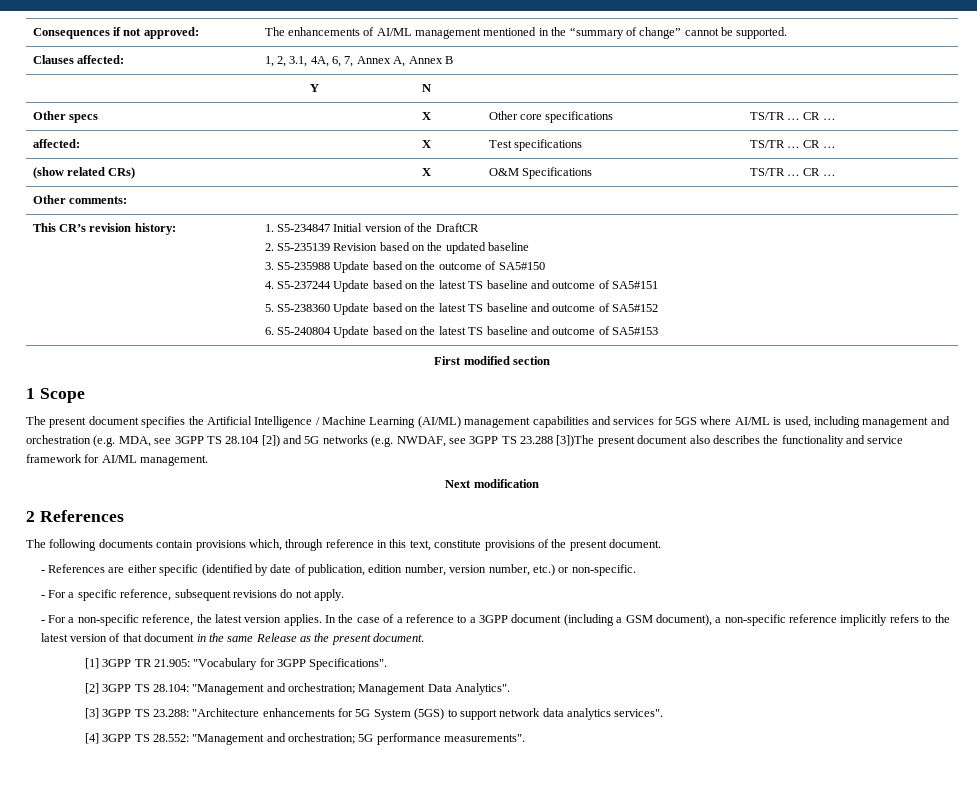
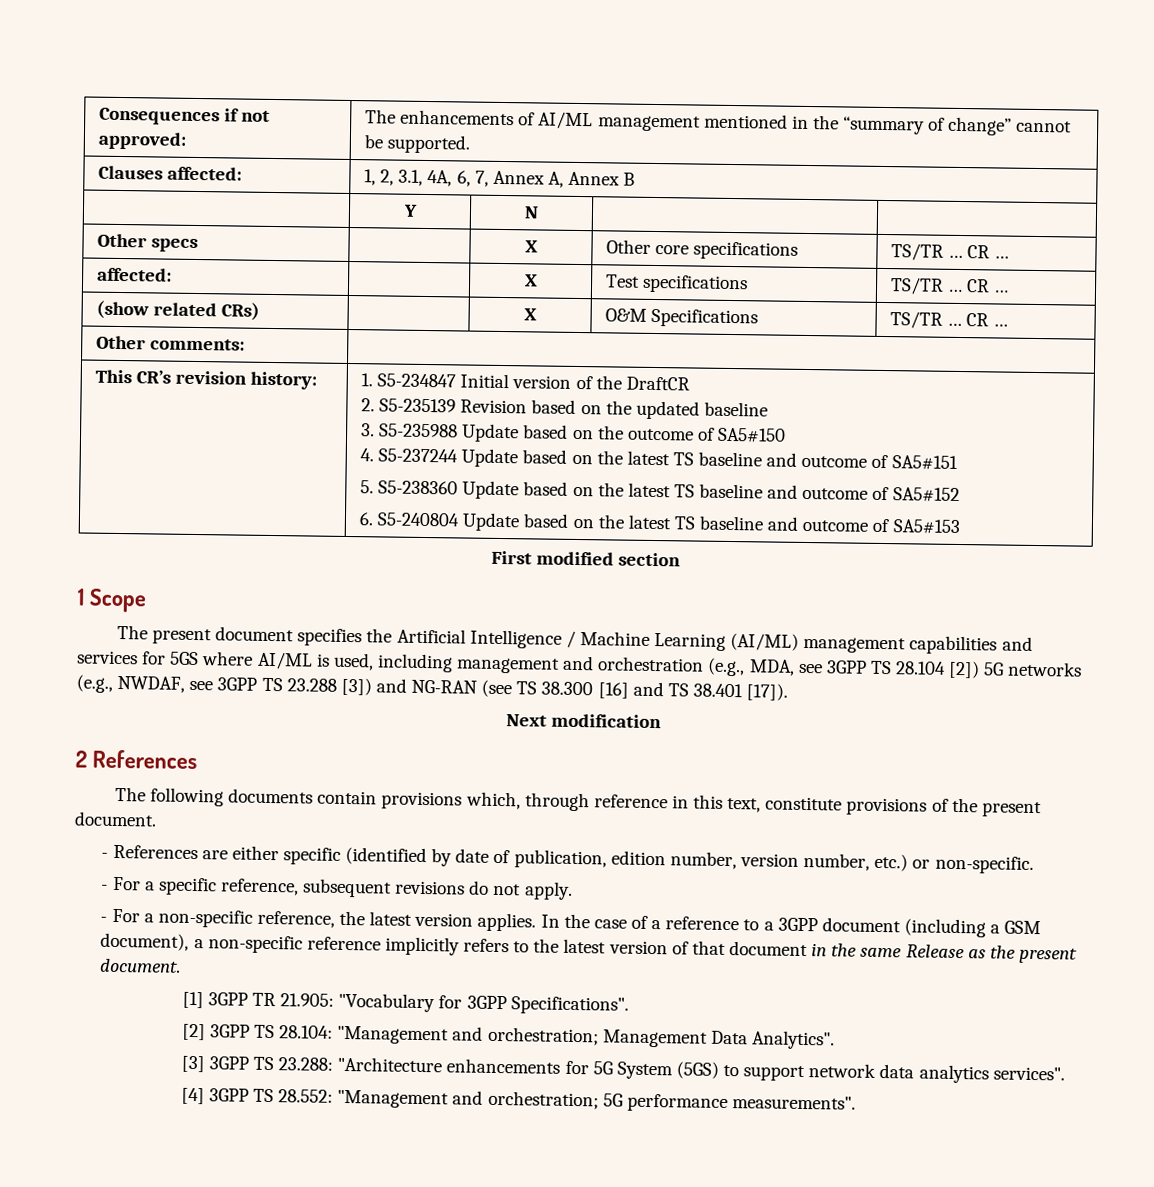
- The present document specifies the Artificial Intelligence / Machine Learning (AI/ML) management capabilities and services for 5GS where AI/ML is used, including management and orchestration (e.g. MDA, see 3GPP TS 28.104 [2]) and 5G networks (e.g. NWDAF, see 3GPP TS 23.288 [3])The present document also describes the functionality and service framework for AI/ML management.
+ The present document specifies the Artificial Intelligence / Machine Learning (AI/ML) management capabilities and services for 5GS where AI/ML is used, including management and orchestration (e.g., MDA, see 3GPP TS 28.104 [2]) 5G networks (e.g., NWDAF, see 3GPP TS 23.288 [3]) and NG-RAN (see TS 38.300 [16] and TS 38.401 [17]).

